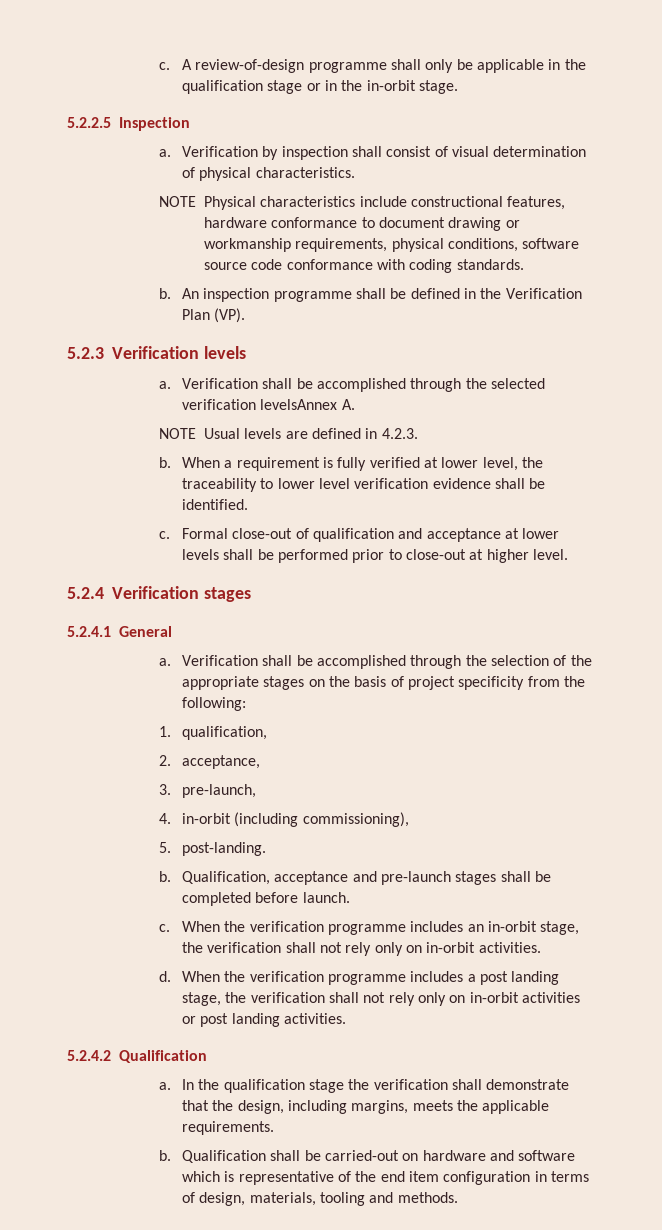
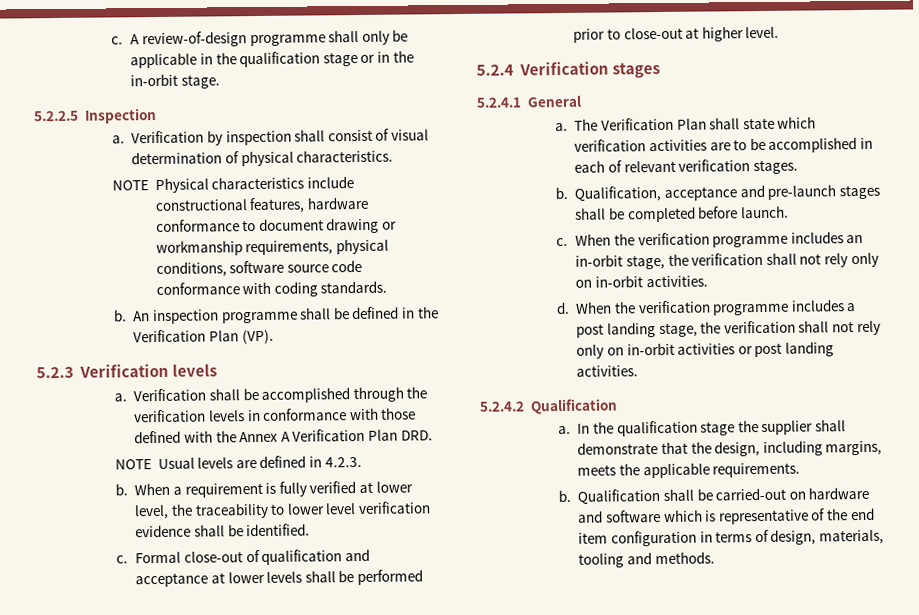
- Verification shall be accomplished through the selected verification levelsAnnex A.
+ Verification shall be accomplished through the verification levels in conformance with those defined with the Annex A Verification Plan DRD.
- Verification shall be accomplished through the selection of the appropriate stages on the basis of project specificity from the following:
- 1. qualification,
- 2. acceptance,
- 3. pre-launch,
- 4. in-orbit (including commissioning),
- 5. post-landing.
+ The Verification Plan shall state which verification activities are to be accomplished in each of relevant verification stages.
- In the qualification stage the verification shall demonstrate that the design, including margins, meets the applicable requirements.
+ In the qualification stage the supplier shall demonstrate that the design, including margins, meets the applicable requirements.

